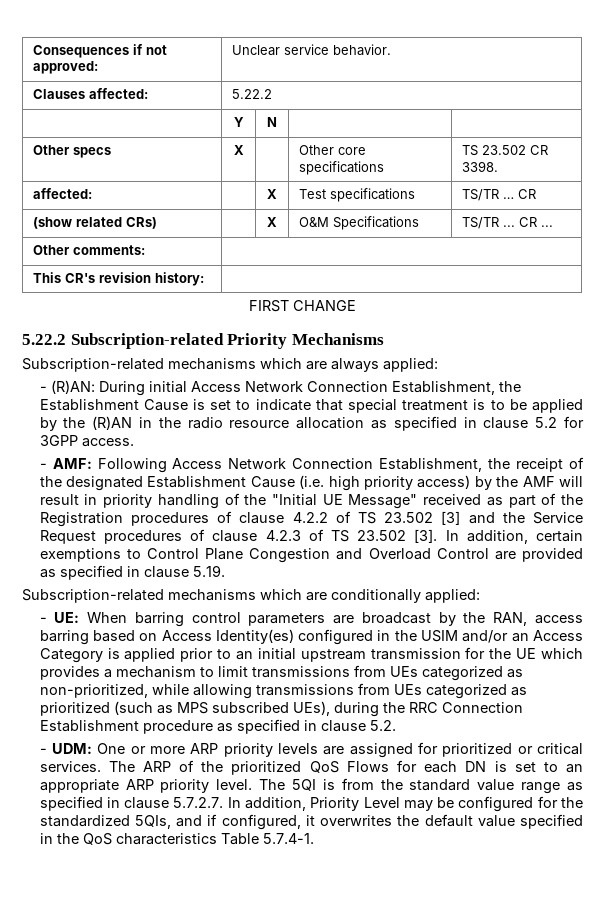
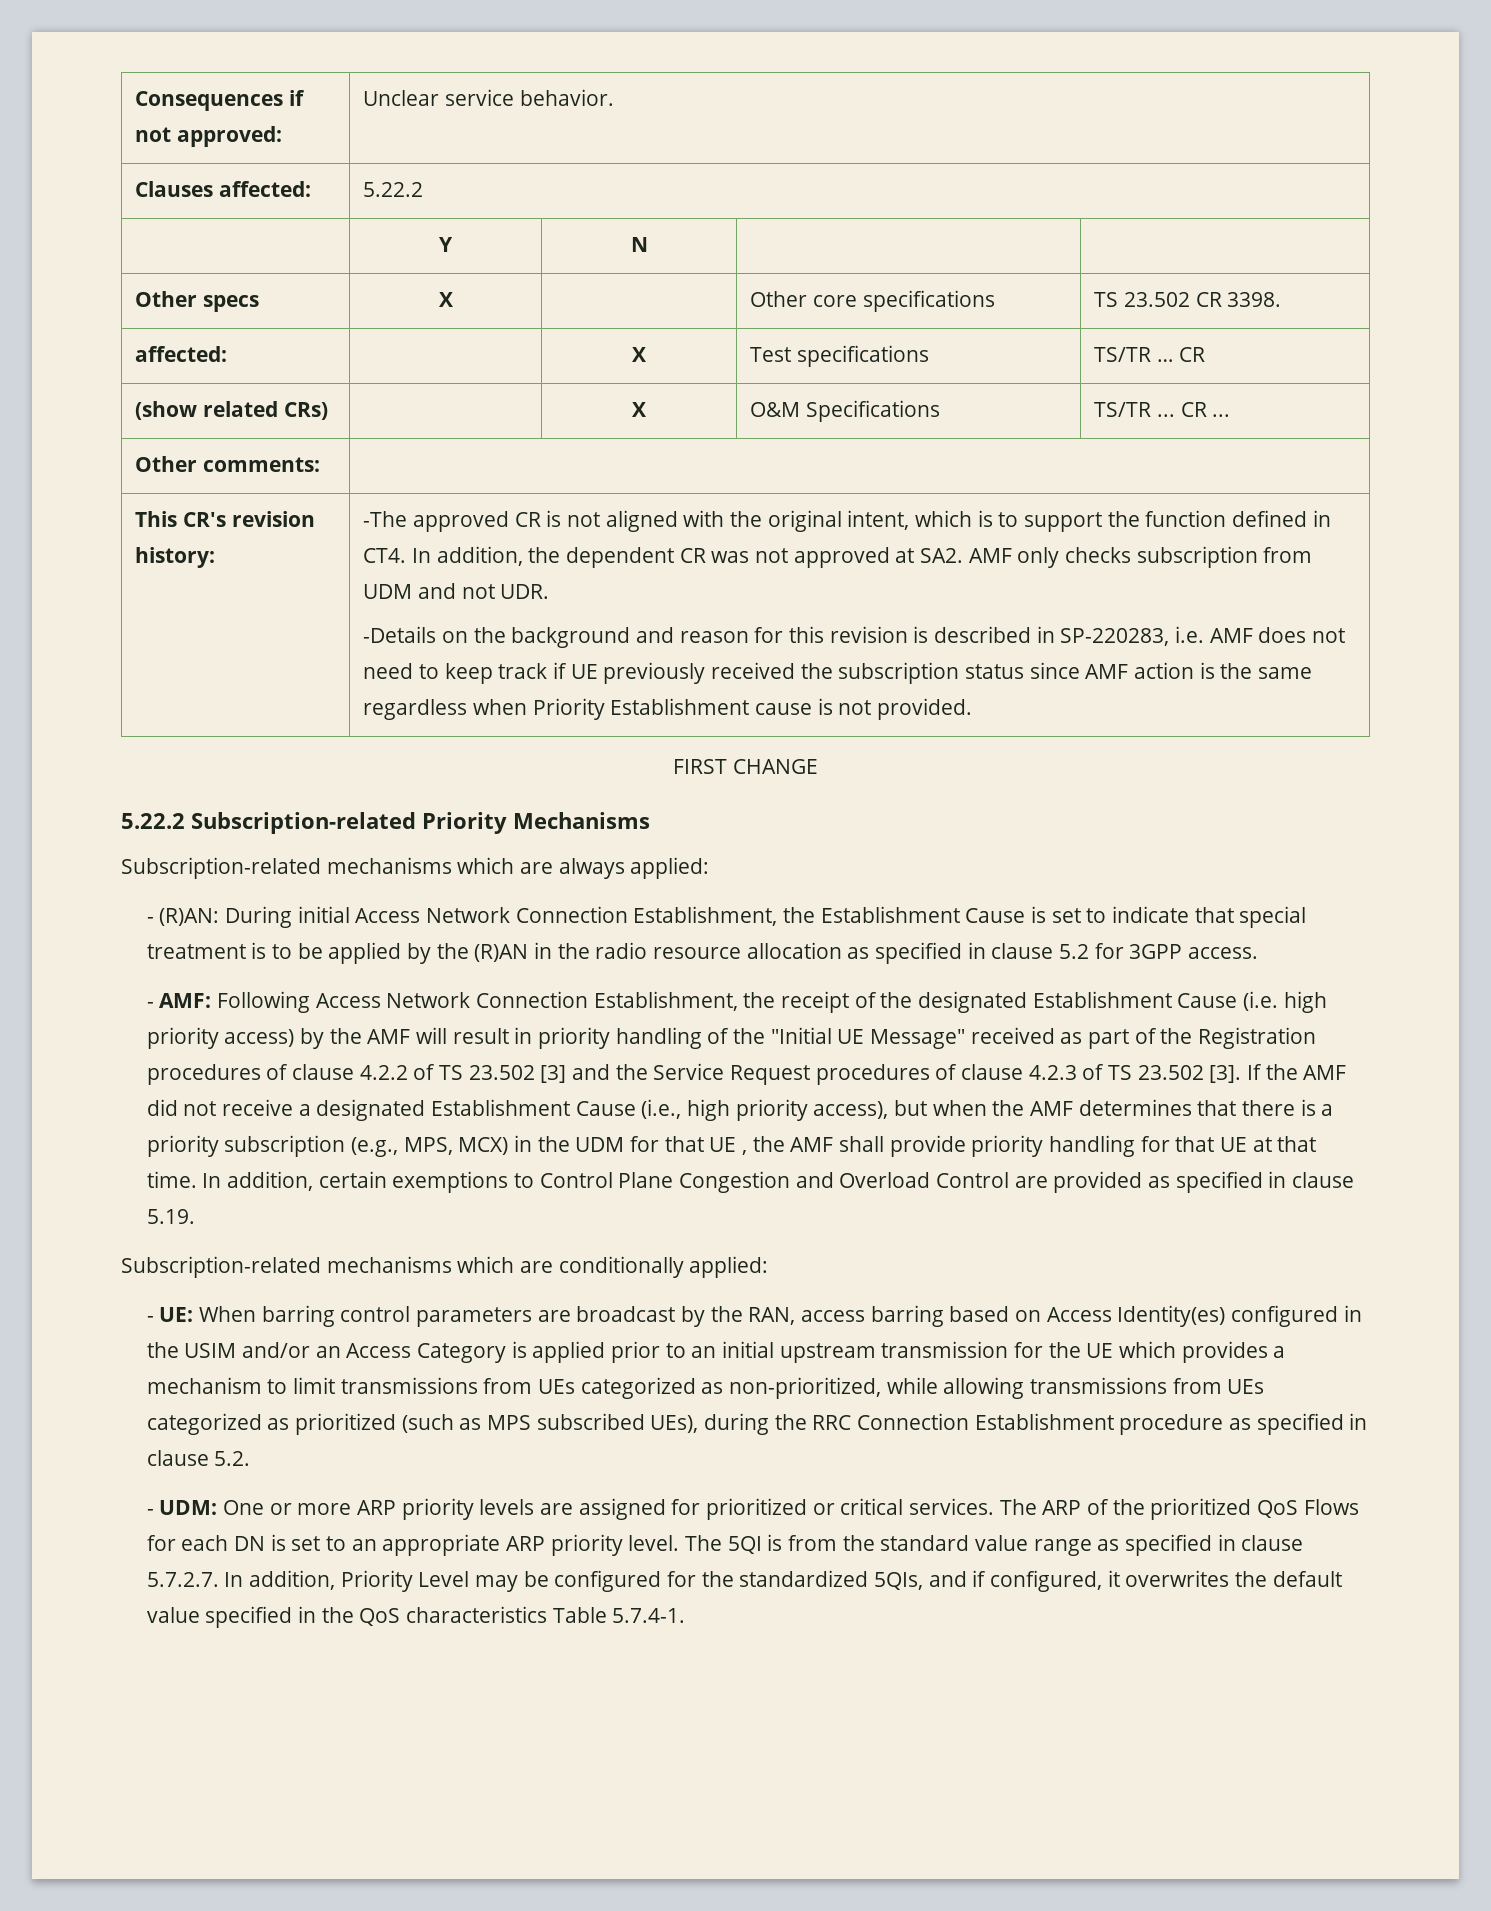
+ -The approved CR is not aligned with the original intent, which is to support the function defined in CT4. In addition, the dependent CR was not approved at SA2. AMF only checks subscription from UDM and not UDR.
+ -Details on the background and reason for this revision is described in SP-220283, i.e. AMF does not need to keep track if UE previously received the subscription status since AMF action is the same regardless when Priority Establishment cause is not provided.
+ If the AMF did not receive a designated Establishment Cause (i.e., high priority access), but when the AMF determines that there is a priority subscription (e.g., MPS, MCX) in the UDM for that UE , the AMF shall provide priority handling for that UE at that time.

